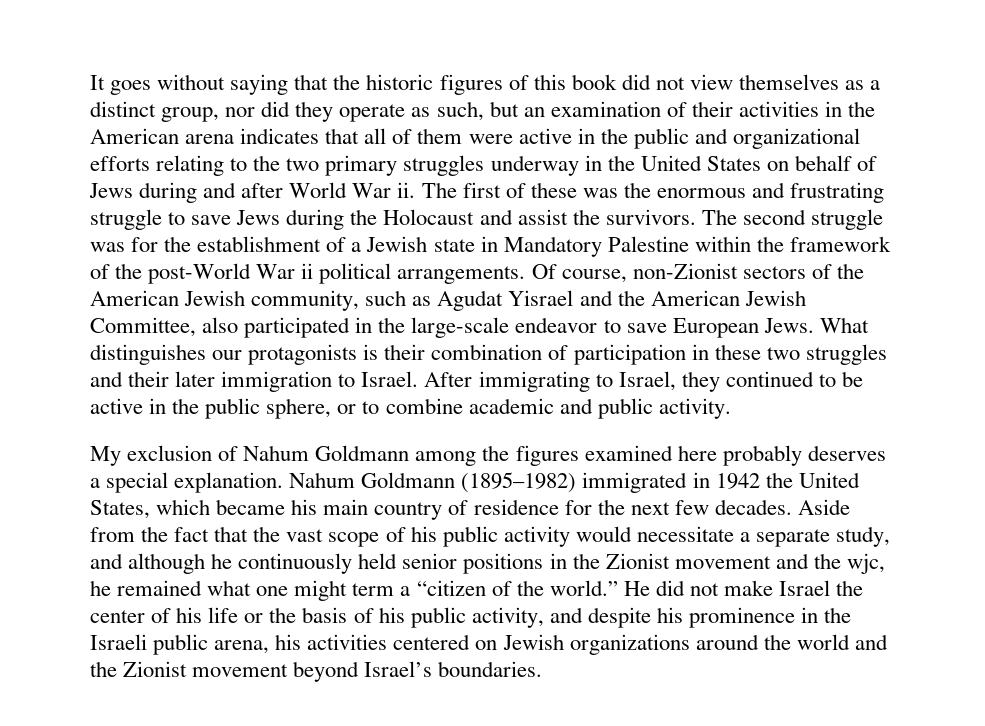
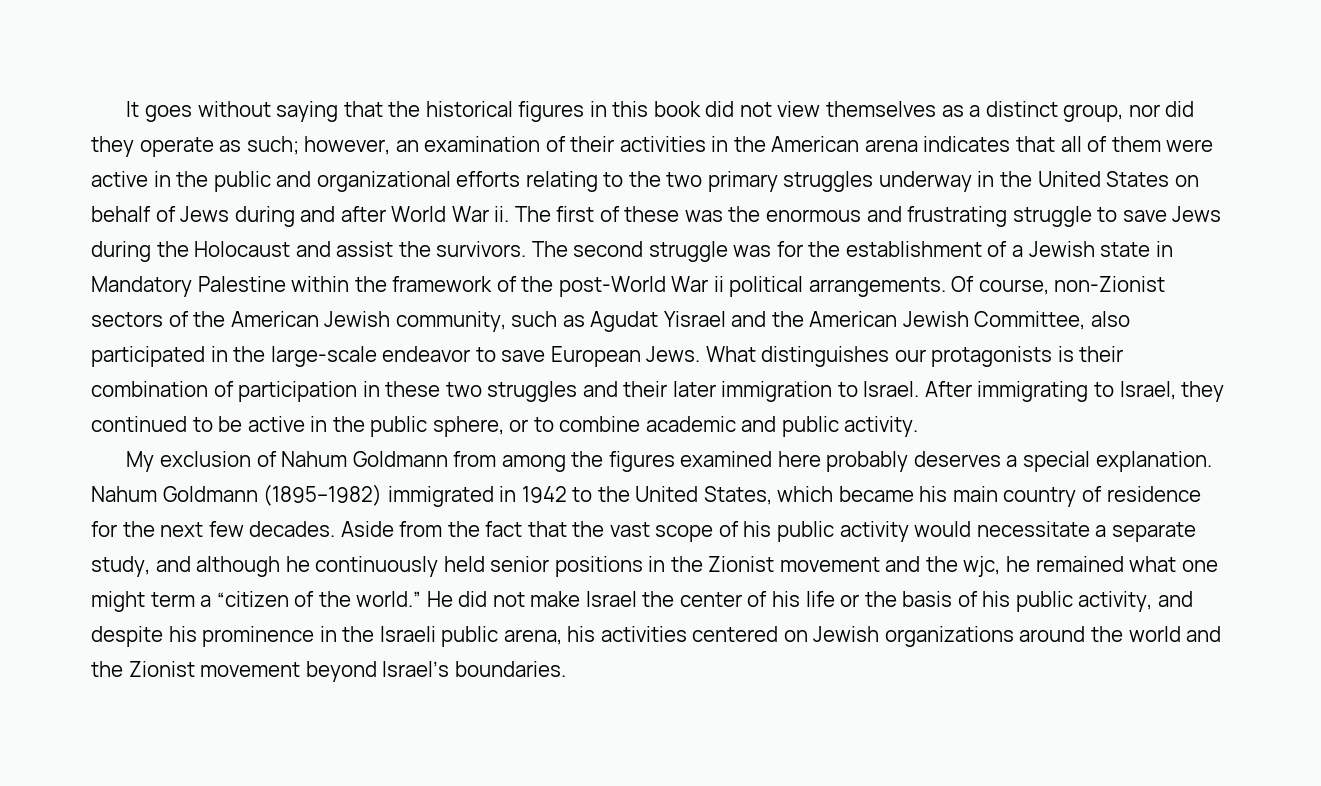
- It goes without saying that the historic figures of this book did not view themselves as a distinct group, nor did they operate as such, but an examination of their activities in the American arena indicates that all of them were active in the public and organizational efforts relating to the two primary struggles underway in the United States on behalf of Jews during and after World War ii.
+ It goes without saying that the historical figures in this book did not view themselves as a distinct group, nor did they operate as such; however, an examination of their activities in the American arena indicates that all of them were active in the public and organizational efforts relating to the two primary struggles underway in the United States on behalf of Jews during and after World War ii.
- My exclusion of Nahum Goldmann among the figures examined here probably deserves a special explanation.
+ My exclusion of Nahum Goldmann from among the figures examined here probably deserves a special explanation.
- Nahum Goldmann (1895–1982) immigrated in 1942 the United States, which became his main country of residence for the next few decades.
+ Nahum Goldmann (1895–1982) immigrated in 1942 to the United States, which became his main country of residence for the next few decades.

